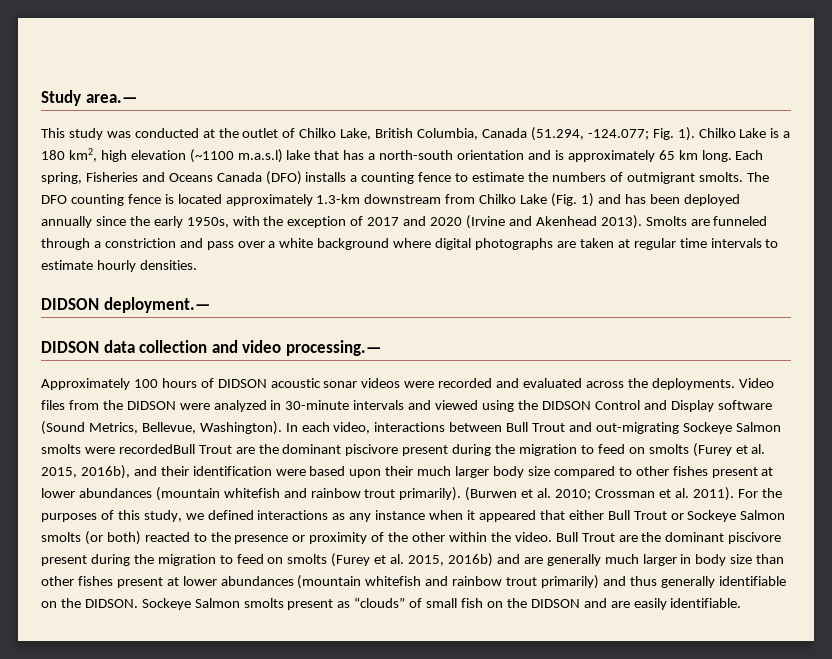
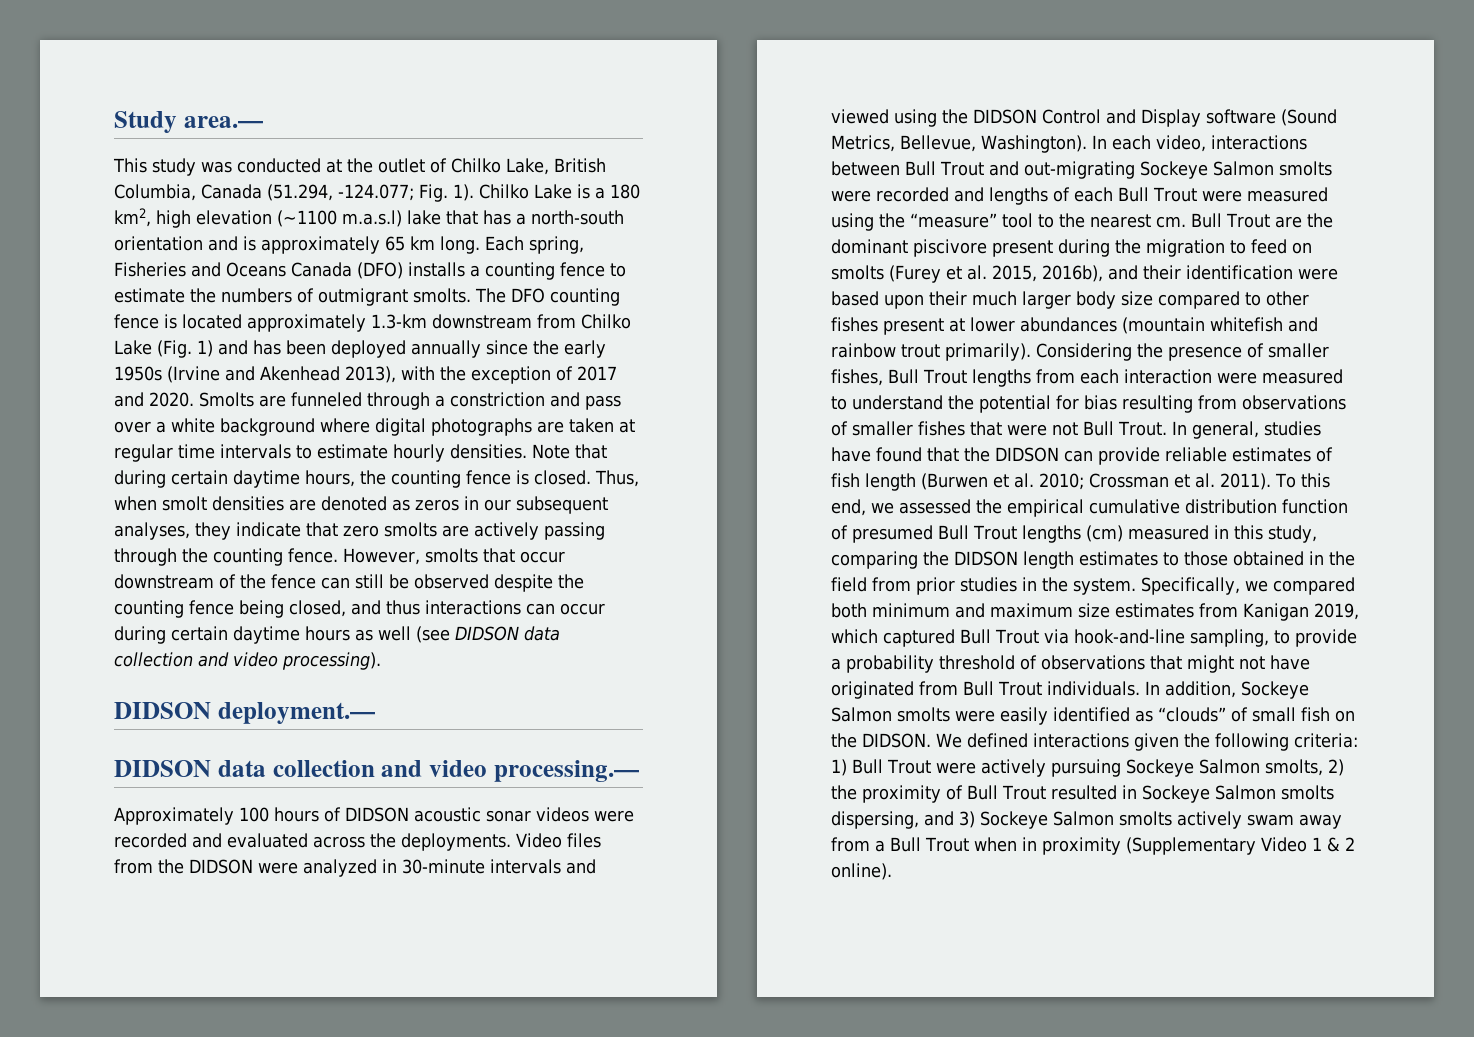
- The DFO counting fence is located approximately 1.3-km downstream from Chilko Lake (Fig. 1) and has been deployed annually since the early 1950s, with the exception of 2017 and 2020 (Irvine and Akenhead 2013).
+ The DFO counting fence is located approximately 1.3-km downstream from Chilko Lake (Fig. 1) and has been deployed annually since the early 1950s (Irvine and Akenhead 2013), with the exception of 2017 and 2020.
+ Note that during certain daytime hours, the counting fence is closed. Thus, when smolt densities are denoted as zeros in our subsequent analyses, they indicate that zero smolts are actively passing through the counting fence. However, smolts that occur downstream of the fence can still be observed despite the counting fence being closed, and thus interactions can occur during certain daytime hours as well (see DIDSON data collection and video processing).
- In each video, interactions between Bull Trout and out-migrating Sockeye Salmon smolts were recordedBull Trout are the dominant piscivore present during the migration to feed on smolts (Furey et al. 2015, 2016b), and their identification were based upon their much larger body size compared to other fishes present at lower abundances (mountain whitefish and rainbow trout primarily).
+ In each video, interactions between Bull Trout and out-migrating Sockeye Salmon smolts were recorded and lengths of each Bull Trout were measured using the “measure” tool to the nearest cm. Bull Trout are the dominant piscivore present during the migration to feed on smolts (Furey et al. 2015, 2016b), and their identification were based upon their much larger body size compared to other fishes present at lower abundances (mountain whitefish and rainbow trout primarily).
- (Burwen et al. 2010; Crossman et al. 2011).
+ Considering the presence of smaller fishes, Bull Trout lengths from each interaction were measured to understand the potential for bias resulting from observations of smaller fishes that were not Bull Trout. In general, studies have found that the DIDSON can provide reliable estimates of fish length (Burwen et al. 2010; Crossman et al. 2011).
- For the purposes of this study, we defined interactions as any instance when it appeared that either Bull Trout or Sockeye Salmon smolts (or both) reacted to the presence or proximity of the other within the video. Bull Trout are the dominant piscivore present during the migration to feed on smolts (Furey et al. 2015, 2016b) and are generally much larger in body size than other fishes present at lower abundances (mountain whitefish and rainbow trout primarily) and thus generally identifiable on the DIDSON. Sockeye Salmon smolts present as “clouds” of small fish on the DIDSON and are easily identifiable.
+ To this end, we assessed the empirical cumulative distribution function of presumed Bull Trout lengths (cm) measured in this study, comparing the DIDSON length estimates to those obtained in the field from prior studies in the system. Specifically, we compared both minimum and maximum size estimates from Kanigan 2019, which captured Bull Trout via hook-and-line sampling, to provide a probability threshold of observations that might not have originated from Bull Trout individuals. In addition, Sockeye Salmon smolts were easily identified as “clouds” of small fish on the DIDSON. We defined interactions given the following criteria: 1) Bull Trout were actively pursuing Sockeye Salmon smolts, 2) the proximity of Bull Trout resulted in Sockeye Salmon smolts dispersing, and 3) Sockeye Salmon smolts actively swam away from a Bull Trout when in proximity (Supplementary Video 1 & 2 online).

